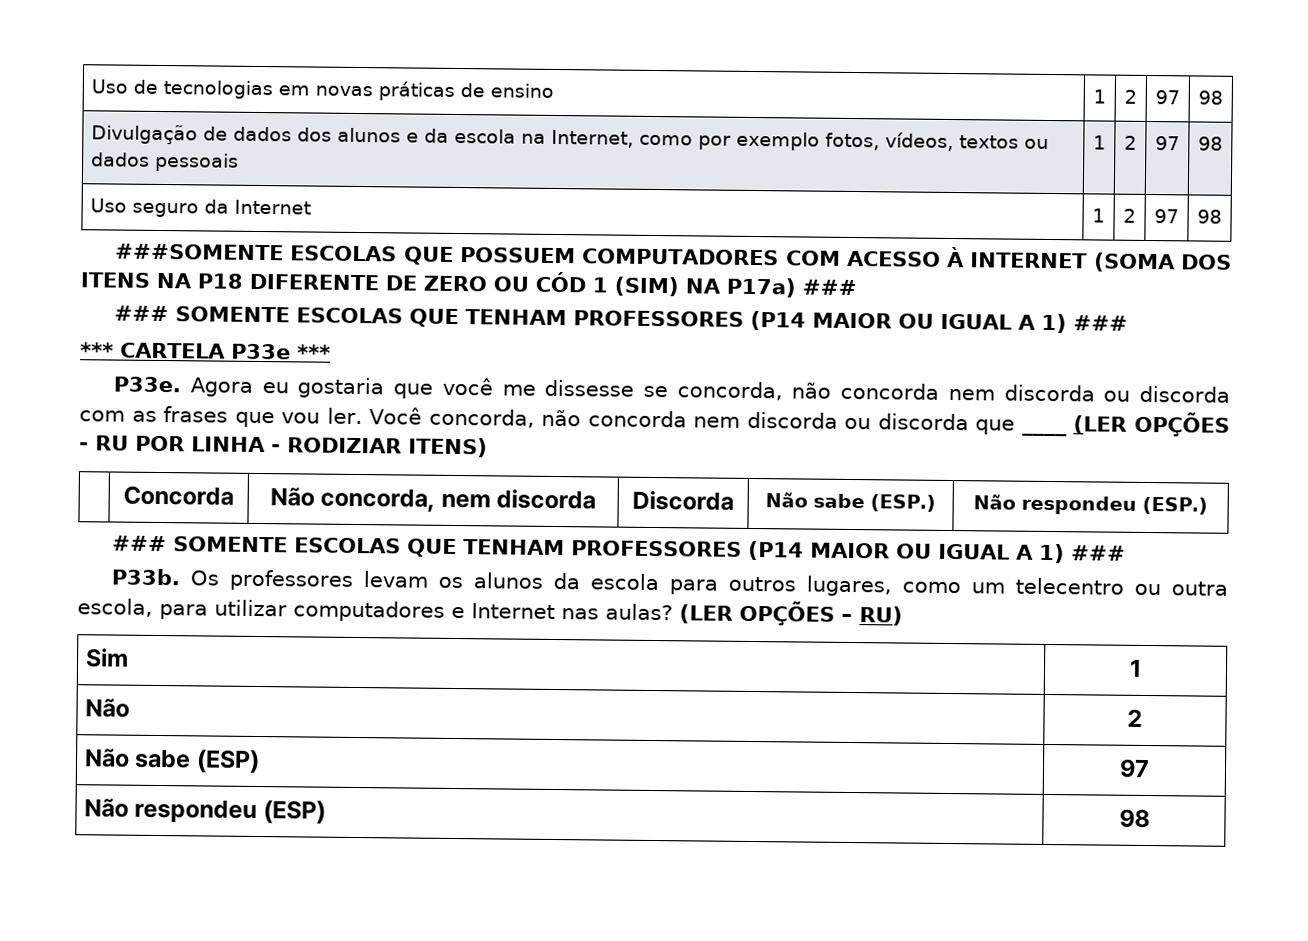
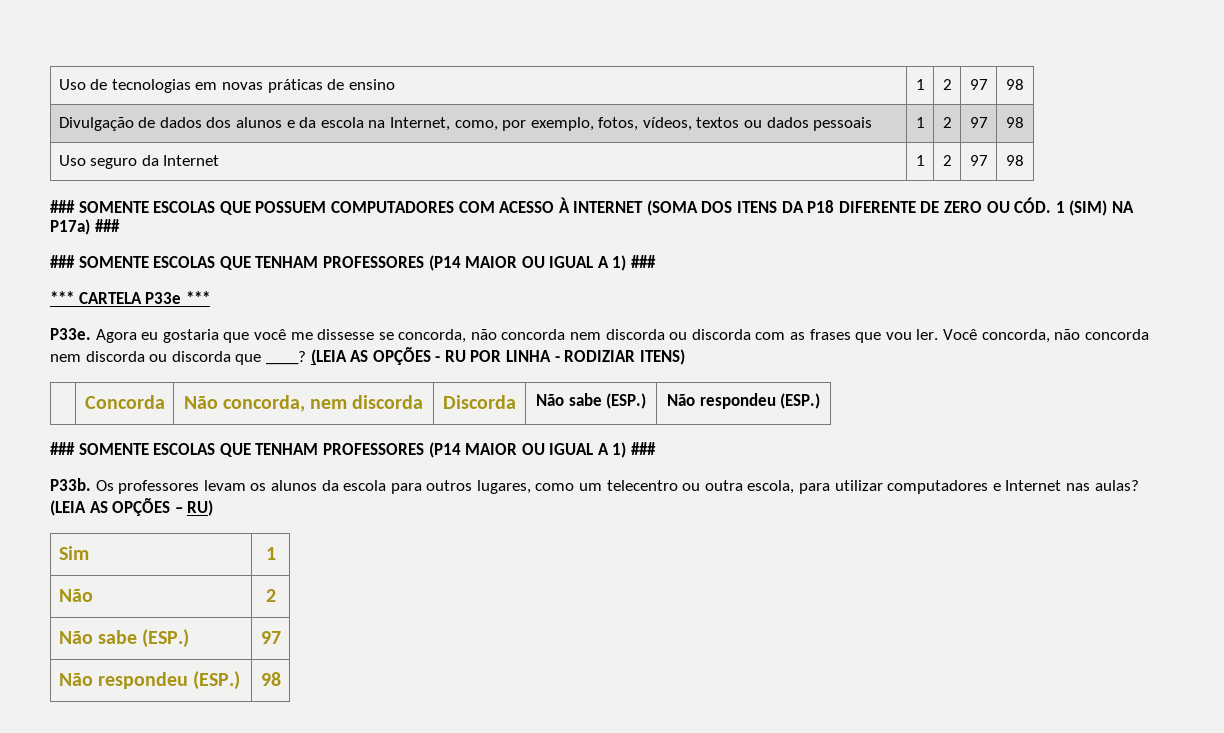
- Divulgação de dados dos alunos e da escola na Internet, como por exemplo fotos, vídeos, textos ou dados pessoais | 1 | 2 | 97 | 98
+ Divulgação de dados dos alunos e da escola na Internet, como, por exemplo, fotos, vídeos, textos ou dados pessoais | 1 | 2 | 97 | 98
- ###SOMENTE ESCOLAS QUE POSSUEM COMPUTADORES COM ACESSO À INTERNET (SOMA DOS ITENS NA P18 DIFERENTE DE ZERO OU CÓD 1 (SIM) NA P17a) ###
+ ### SOMENTE ESCOLAS QUE POSSUEM COMPUTADORES COM ACESSO À INTERNET (SOMA DOS ITENS DA P18 DIFERENTE DE ZERO OU CÓD. 1 (SIM) NA P17a) ###
- Você concorda, não concorda nem discorda ou discorda que ____ (LER OPÇÕES - RU POR LINHA - RODIZIAR ITENS)
+ Você concorda, não concorda nem discorda ou discorda que ____? (LEIA AS OPÇÕES - RU POR LINHA - RODIZIAR ITENS)
- (LER OPÇÕES – RU)
+ (LEIA AS OPÇÕES – RU)
- Não sabe (ESP) | 97
+ Não sabe (ESP.) | 97
- Não respondeu (ESP) | 98
+ Não respondeu (ESP.) | 98

